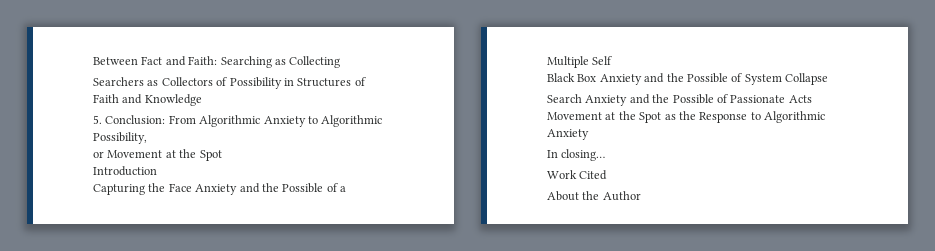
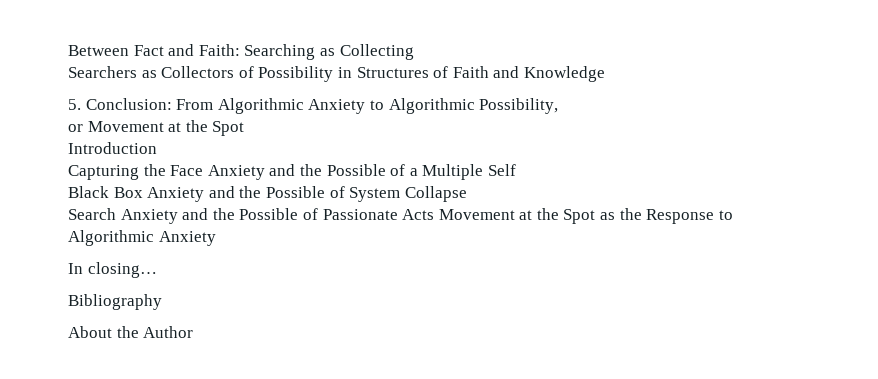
- Work Cited
+ Bibliography

